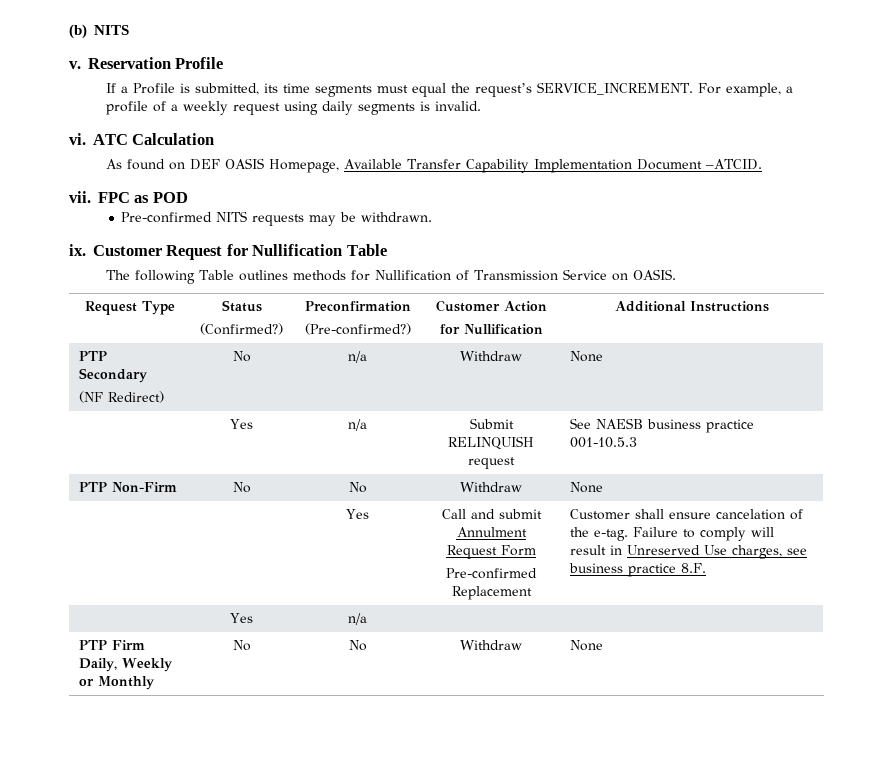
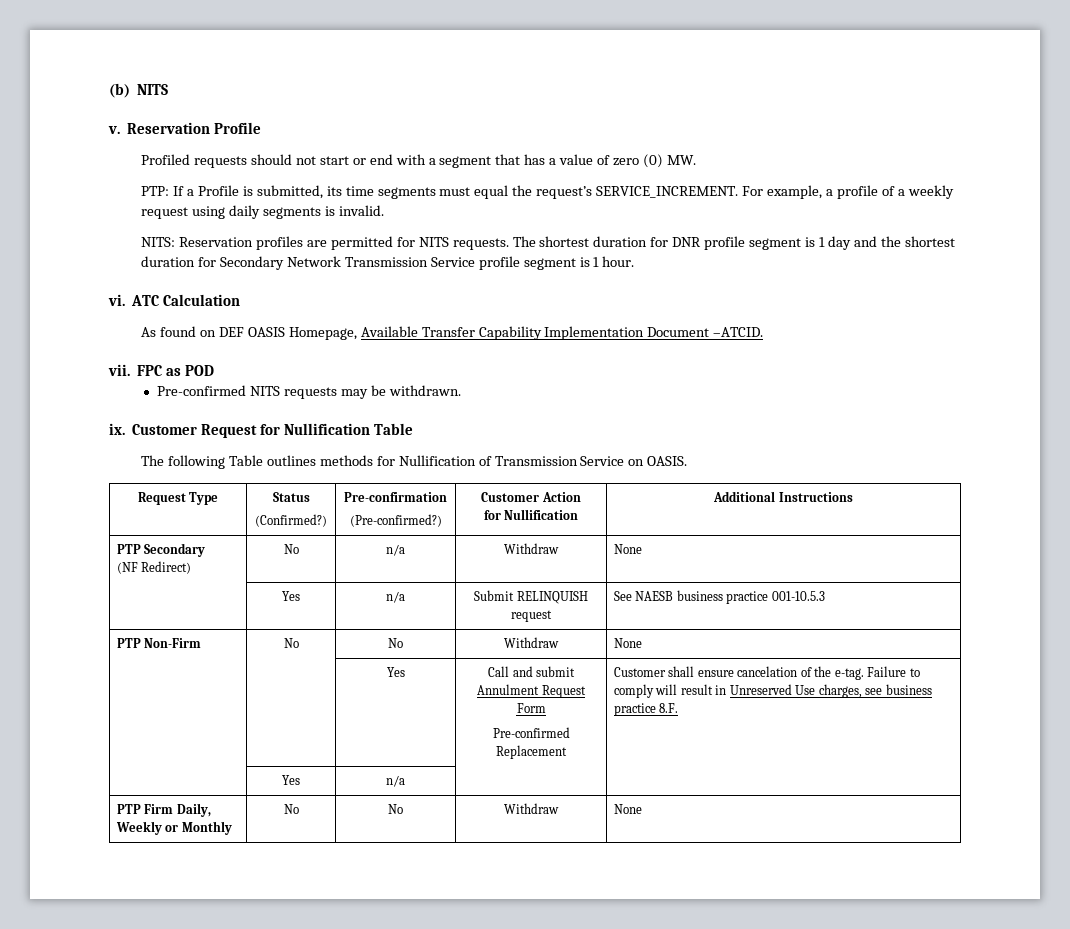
- If a Profile is submitted, its time segments must equal the request’s SERVICE_INCREMENT.
+ Profiled requests should not start or end with a segment that has a value of zero (0) MW.
+ PTP: If a Profile is submitted, its time segments must equal the request’s SERVICE_INCREMENT.
+ NITS: Reservation profiles are permitted for NITS requests. The shortest duration for DNR profile segment is 1 day and the shortest duration for Secondary Network Transmission Service profile segment is 1 hour.
  Request Type | Status
- (Confirmed?) | Preconfirmation
+ (Confirmed?) | Pre-confirmation

